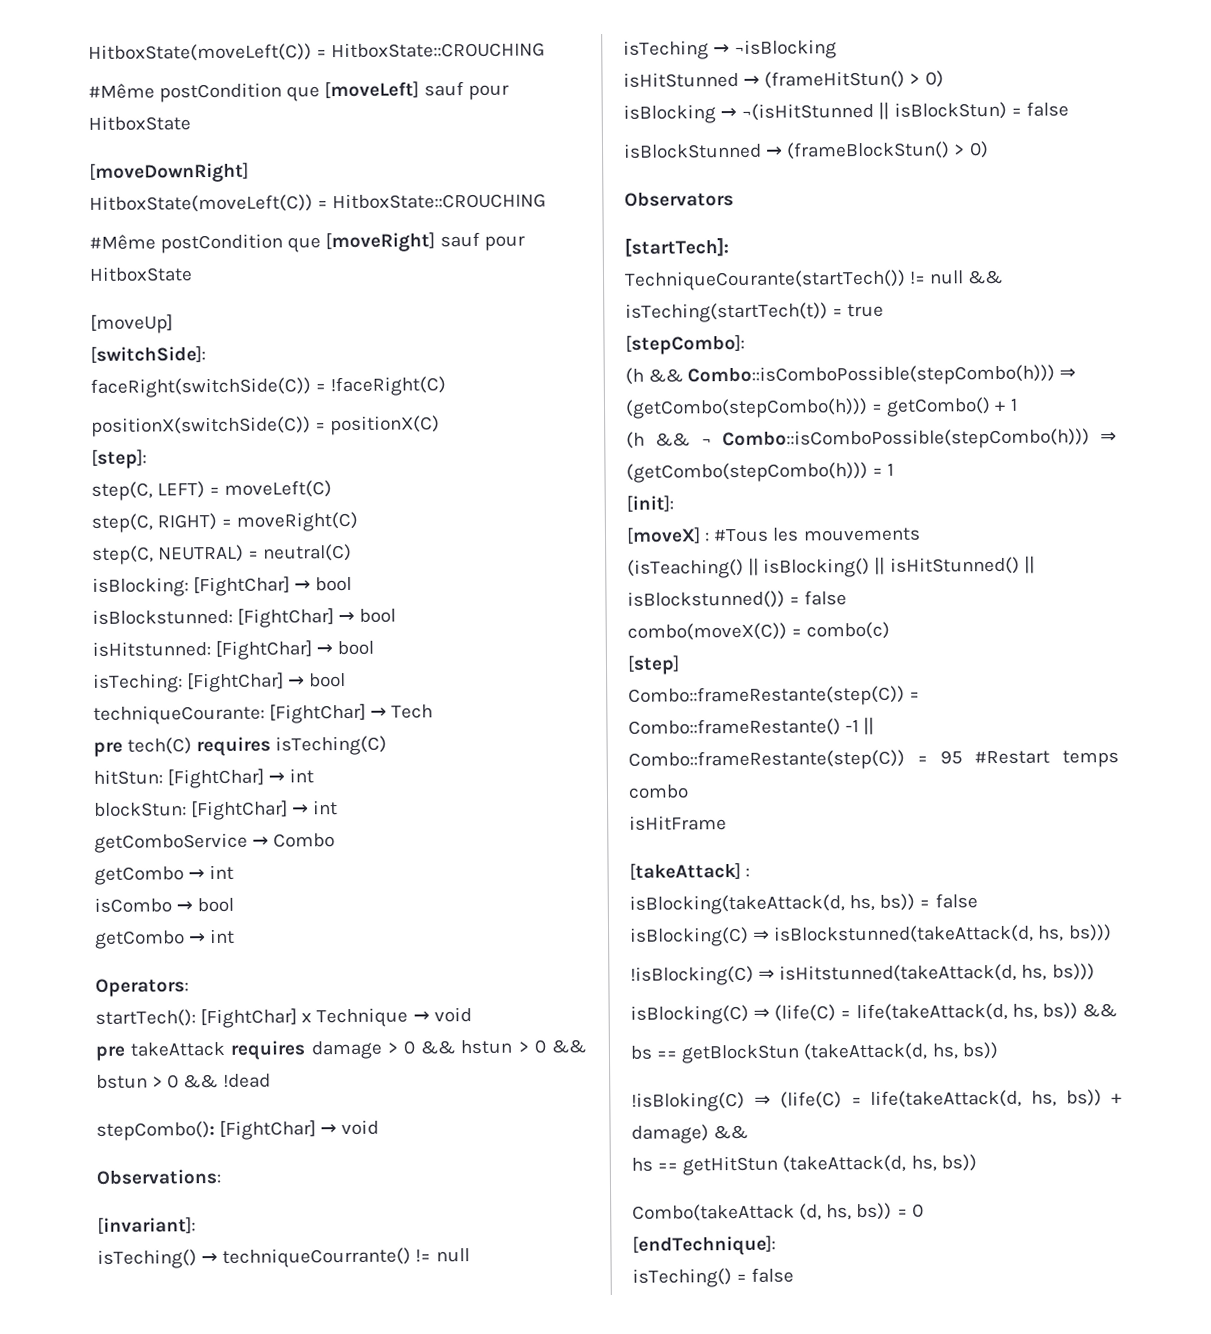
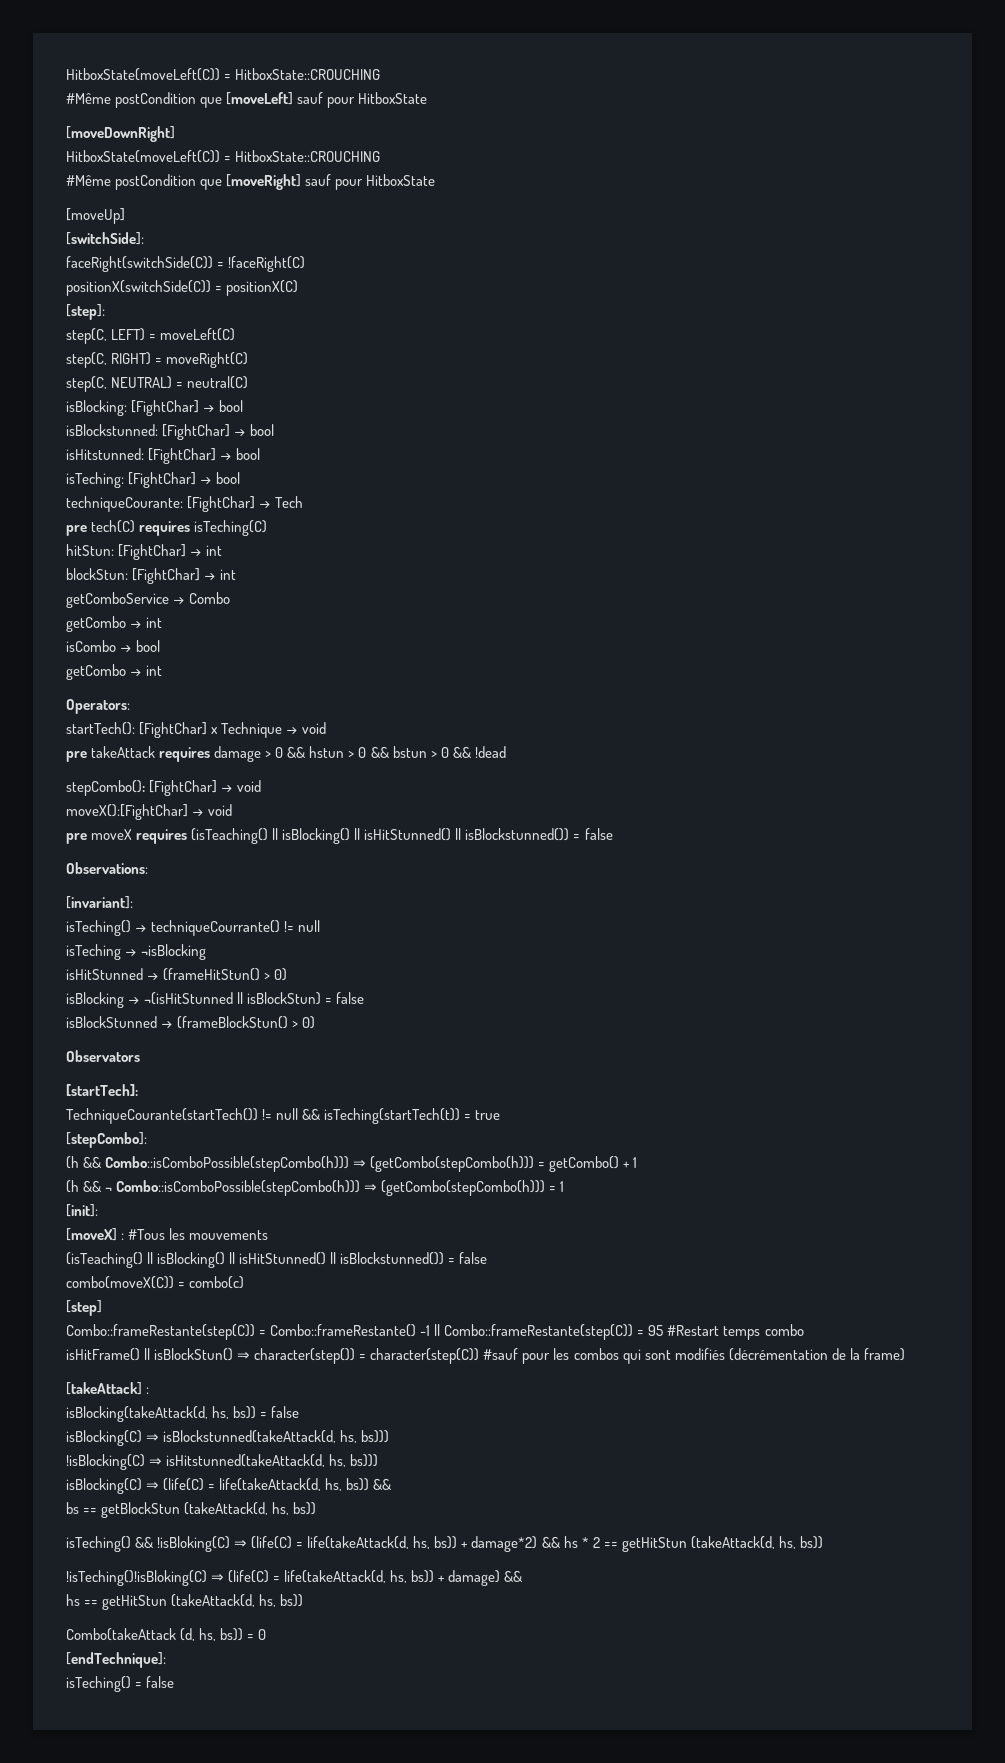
+ moveX():[FightChar] → void
+ pre moveX requires (isTeaching() || isBlocking() || isHitStunned() || isBlockstunned()) = false
- isHitFrame
+ isHitFrame() || isBlockStun() ⇒ character(step()) = character(step(C)) #sauf pour les combos qui sont modifiés (décrémentation de la frame)
- !isBloking(C) ⇒ (life(C) = life(takeAttack(d, hs, bs)) + damage) &&
+ isTeching() && !isBloking(C) ⇒ (life(C) = life(takeAttack(d, hs, bs)) + damage*2) && hs * 2 == getHitStun (takeAttack(d, hs, bs))
+ !isTeching()!isBloking(C) ⇒ (life(C) = life(takeAttack(d, hs, bs)) + damage) &&

